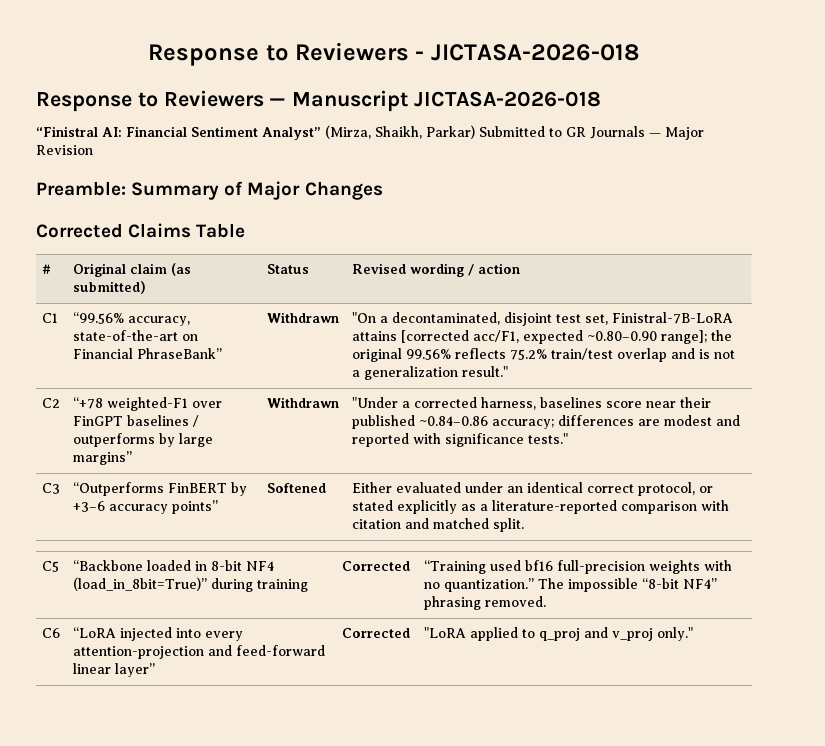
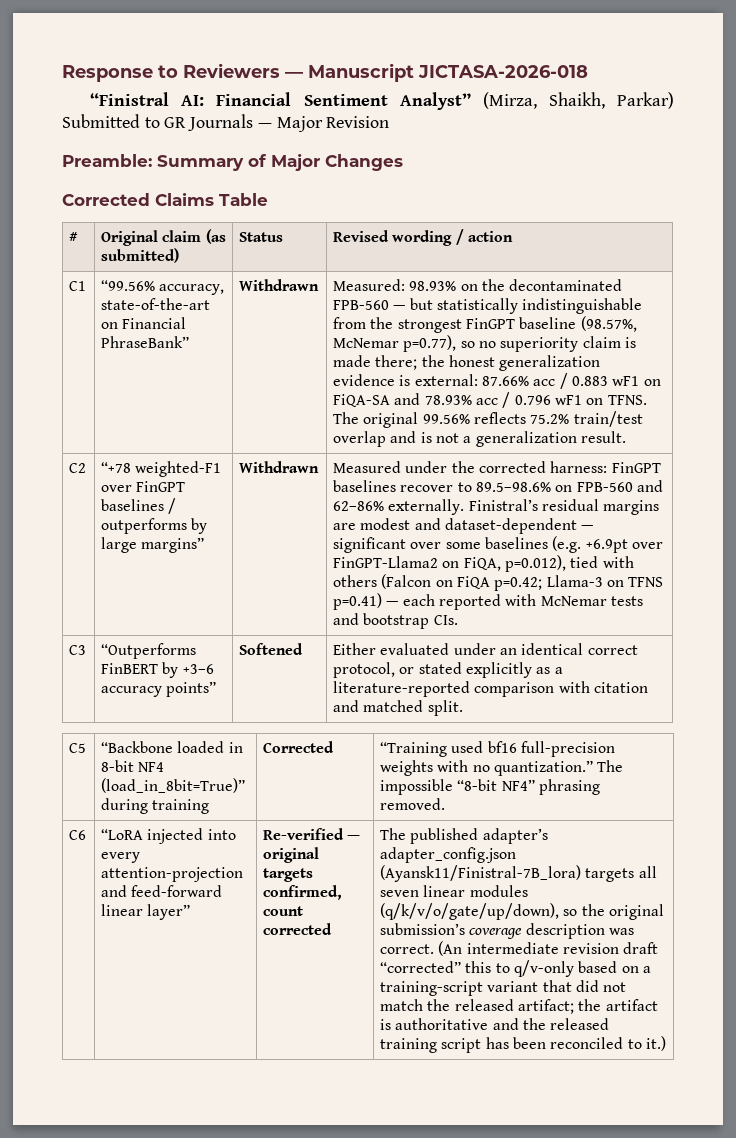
- Response to Reviewers - JICTASA-2026-018
- "On a decontaminated, disjoint test set, Finistral-7B-LoRA attains [corrected acc/F1, expected ~0.80–0.90 range]; the original 99.56% reflects 75.2% train/test overlap and is not a generalization result."
+ Measured: 98.93% on the decontaminated FPB-560 — but statistically indistinguishable from the strongest FinGPT baseline (98.57%, McNemar p=0.77), so no superiority claim is made there; the honest generalization evidence is external: 87.66% acc / 0.883 wF1 on FiQA-SA and 78.93% acc / 0.796 wF1 on TFNS. The original 99.56% reflects 75.2% train/test overlap and is not a generalization result.
- "Under a corrected harness, baselines score near their published ~0.84–0.86 accuracy; differences are modest and reported with significance tests."
+ Measured under the corrected harness: FinGPT baselines recover to 89.5–98.6% on FPB-560 and 62–86% externally. Finistral’s residual margins are modest and dataset-dependent — significant over some baselines (e.g. +6.9pt over FinGPT-Llama2 on FiQA, p=0.012), tied with others (Falcon on FiQA p=0.42; Llama-3 on TFNS p=0.41) — each reported with McNemar tests and bootstrap CIs.
- Corrected | "LoRA applied to q_proj and v_proj only."
+ Re-verified — original targets confirmed, count corrected | The published adapter’s adapter_config.json (Ayansk11/Finistral-7B_lora) targets all seven linear modules (q/k/v/o/gate/up/down), so the original submission’s coverage description was correct. (An intermediate revision draft “corrected” this to q/v-only based on a training-script variant that did not match the released artifact; the artifact is authoritative and the released training script has been reconciled to it.)

